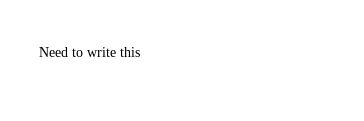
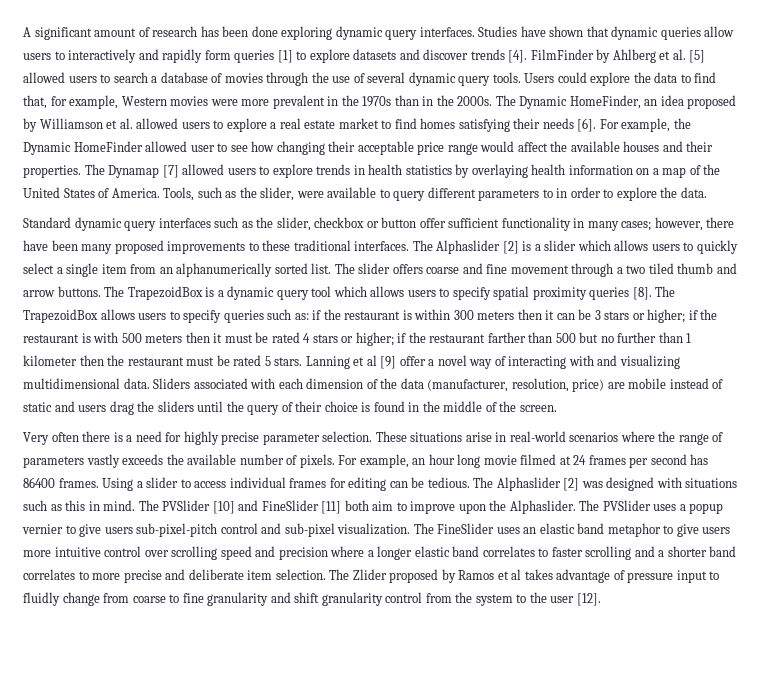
- Need to write this
+ A significant amount of research has been done exploring dynamic query interfaces. Studies have shown that dynamic queries allow users to interactively and rapidly form queries [1] to explore datasets and discover trends [4]. FilmFinder by Ahlberg et al. [5] allowed users to search a database of movies through the use of several dynamic query tools. Users could explore the data to find that, for example, Western movies were more prevalent in the 1970s than in the 2000s. The Dynamic HomeFinder, an idea proposed by Williamson et al. allowed users to explore a real estate market to find homes satisfying their needs [6]. For example, the Dynamic HomeFinder allowed user to see how changing their acceptable price range would affect the available houses and their properties. The Dynamap [7] allowed users to explore trends in health statistics by overlaying health information on a map of the United States of America. Tools, such as the slider, were available to query different parameters to in order to explore the data.
+ Standard dynamic query interfaces such as the slider, checkbox or button offer sufficient functionality in many cases; however, there have been many proposed improvements to these traditional interfaces. The Alphaslider [2] is a slider which allows users to quickly select a single item from an alphanumerically sorted list. The slider offers coarse and fine movement through a two tiled thumb and arrow buttons. The TrapezoidBox is a dynamic query tool which allows users to specify spatial proximity queries [8]. The TrapezoidBox allows users to specify queries such as: if the restaurant is within 300 meters then it can be 3 stars or higher; if the restaurant is with 500 meters then it must be rated 4 stars or higher; if the restaurant farther than 500 but no further than 1 kilometer then the restaurant must be rated 5 stars. Lanning et al [9] offer a novel way of interacting with and visualizing multidimensional data. Sliders associated with each dimension of the data (manufacturer, resolution, price) are mobile instead of static and users drag the sliders until the query of their choice is found in the middle of the screen.
+ Very often there is a need for highly precise parameter selection. These situations arise in real-world scenarios where the range of parameters vastly exceeds the available number of pixels. For example, an hour long movie filmed at 24 frames per second has 86400 frames. Using a slider to access individual frames for editing can be tedious. The Alphaslider [2] was designed with situations such as this in mind. The PVSlider [10] and FineSlider [11] both aim to improve upon the Alphaslider. The PVSlider uses a popup vernier to give users sub-pixel-pitch control and sub-pixel visualization. The FineSlider uses an elastic band metaphor to give users more intuitive control over scrolling speed and precision where a longer elastic band correlates to faster scrolling and a shorter band correlates to more precise and deliberate item selection. The Zlider proposed by Ramos et al takes advantage of pressure input to fluidly change from coarse to fine granularity and shift granularity control from the system to the user [12].

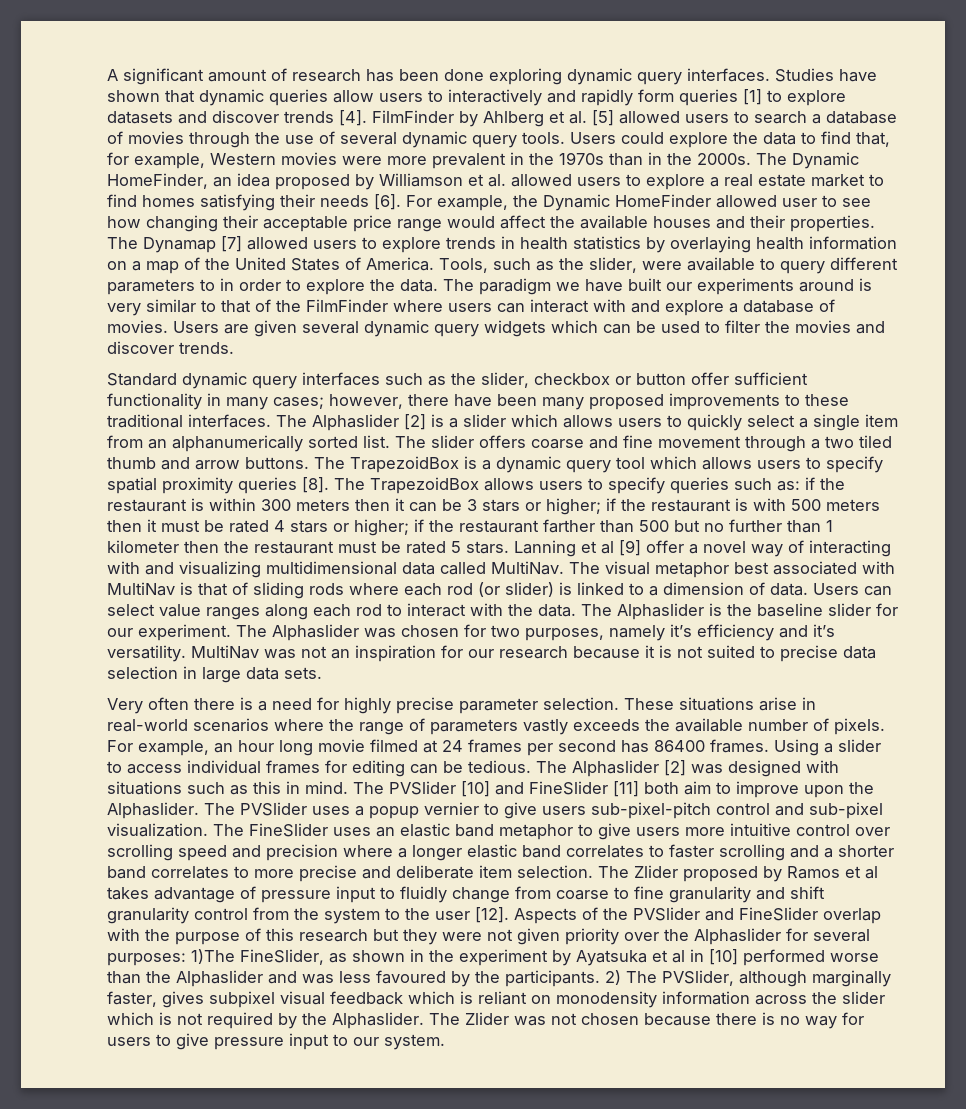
+ The paradigm we have built our experiments around is very similar to that of the FilmFinder where users can interact with and explore a database of movies. Users are given several dynamic query widgets which can be used to filter the movies and discover trends.
- Lanning et al [9] offer a novel way of interacting with and visualizing multidimensional data. Sliders associated with each dimension of the data (manufacturer, resolution, price) are mobile instead of static and users drag the sliders until the query of their choice is found in the middle of the screen.
+ Lanning et al [9] offer a novel way of interacting with and visualizing multidimensional data called MultiNav. The visual metaphor best associated with MultiNav is that of sliding rods where each rod (or slider) is linked to a dimension of data. Users can select value ranges along each rod to interact with the data. The Alphaslider is the baseline slider for our experiment. The Alphaslider was chosen for two purposes, namely it’s efficiency and it’s versatility. MultiNav was not an inspiration for our research because it is not suited to precise data selection in large data sets.
+ Aspects of the PVSlider and FineSlider overlap with the purpose of this research but they were not given priority over the Alphaslider for several purposes: 1)The FineSlider, as shown in the experiment by Ayatsuka et al in [10] performed worse than the Alphaslider and was less favoured by the participants. 2) The PVSlider, although marginally faster, gives subpixel visual feedback which is reliant on monodensity information across the slider which is not required by the Alphaslider. The Zlider was not chosen because there is no way for users to give pressure input to our system.

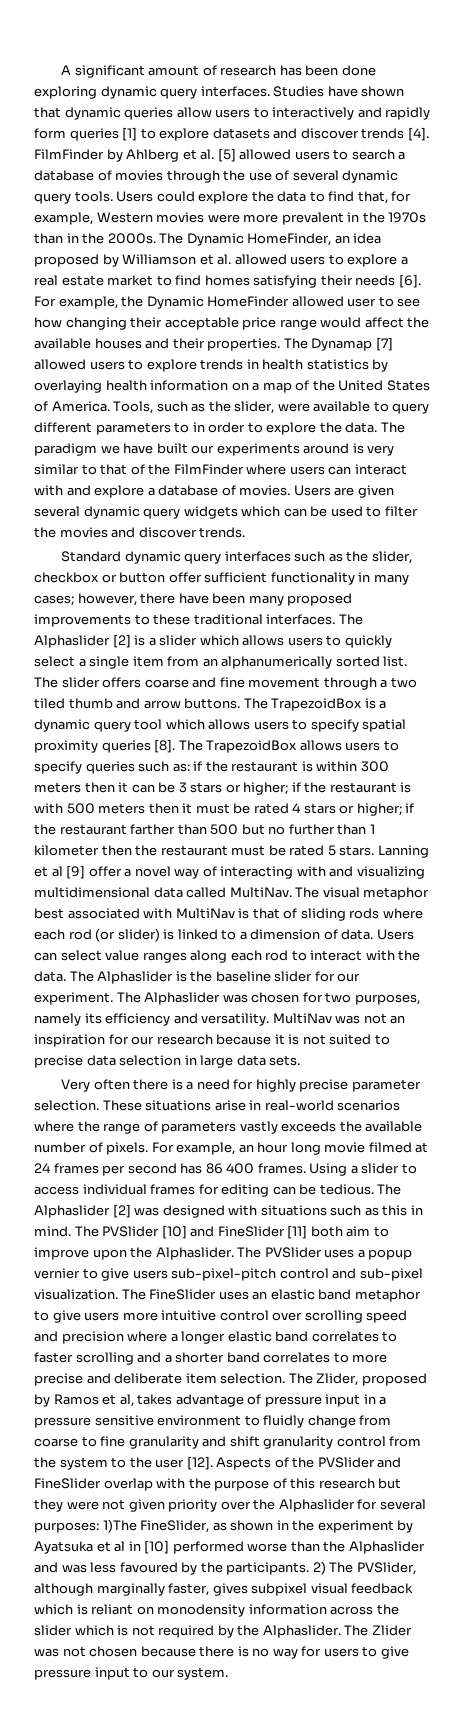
- The Alphaslider was chosen for two purposes, namely it’s efficiency and it’s versatility.
+ The Alphaslider was chosen for two purposes, namely its efficiency and versatility.
- For example, an hour long movie filmed at 24 frames per second has 86400 frames.
+ For example, an hour long movie filmed at 24 frames per second has 86 400 frames.
- The Zlider proposed by Ramos et al takes advantage of pressure input to fluidly change from coarse to fine granularity and shift granularity control from the system to the user [12].
+ The Zlider, proposed by Ramos et al, takes advantage of pressure input in a pressure sensitive environment to fluidly change from coarse to fine granularity and shift granularity control from the system to the user [12].

